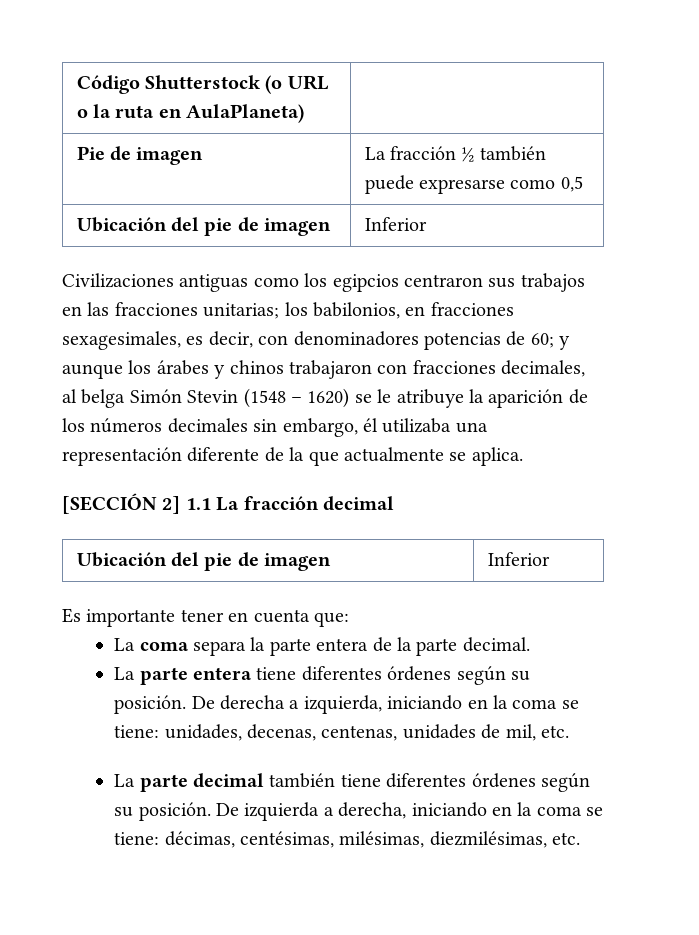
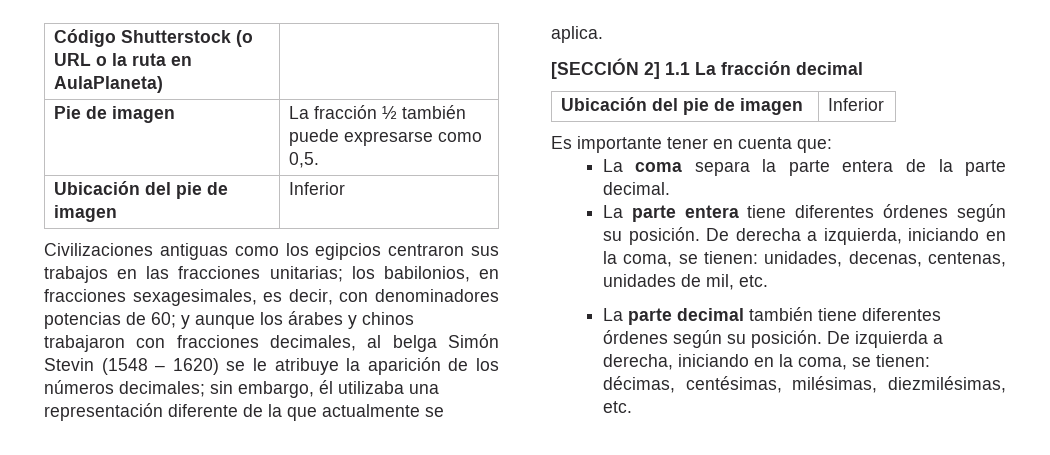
- Pie de imagen | La fracción ½ también puede expresarse como 0,5
+ Pie de imagen | La fracción ½ también puede expresarse como 0,5.
- y aunque los árabes y chinos trabajaron con fracciones decimales, al belga Simón Stevin (1548 – 1620) se le atribuye la aparición de los números decimales sin embargo, él utilizaba una representación diferente de la que actualmente se aplica.
+ y aunque los árabes y chinos trabajaron con fracciones decimales, al belga Simón Stevin (1548 – 1620) se le atribuye la aparición de los números decimales; sin embargo, él utilizaba una representación diferente de la que actualmente se aplica.
- De derecha a izquierda, iniciando en la coma se tiene: unidades, decenas, centenas, unidades de mil, etc.
+ De derecha a izquierda, iniciando en la coma, se tienen: unidades, decenas, centenas, unidades de mil, etc.
- De izquierda a derecha, iniciando en la coma se tiene: décimas, centésimas, milésimas, diezmilésimas, etc.
+ De izquierda a derecha, iniciando en la coma, se tienen: décimas, centésimas, milésimas, diezmilésimas, etc.

